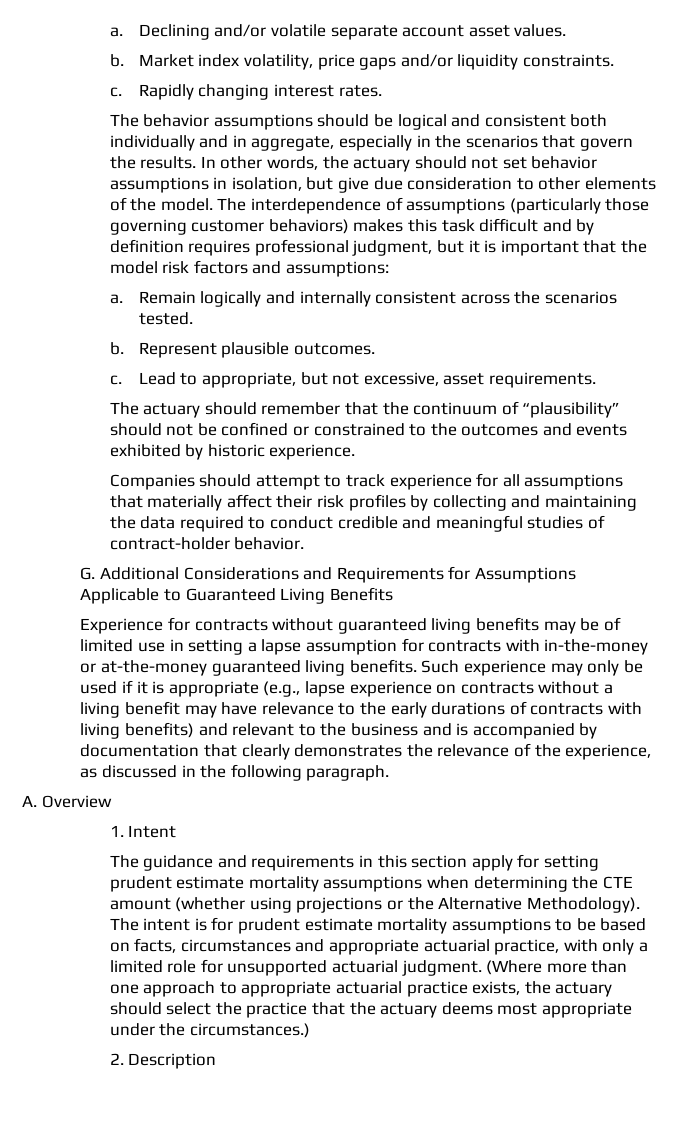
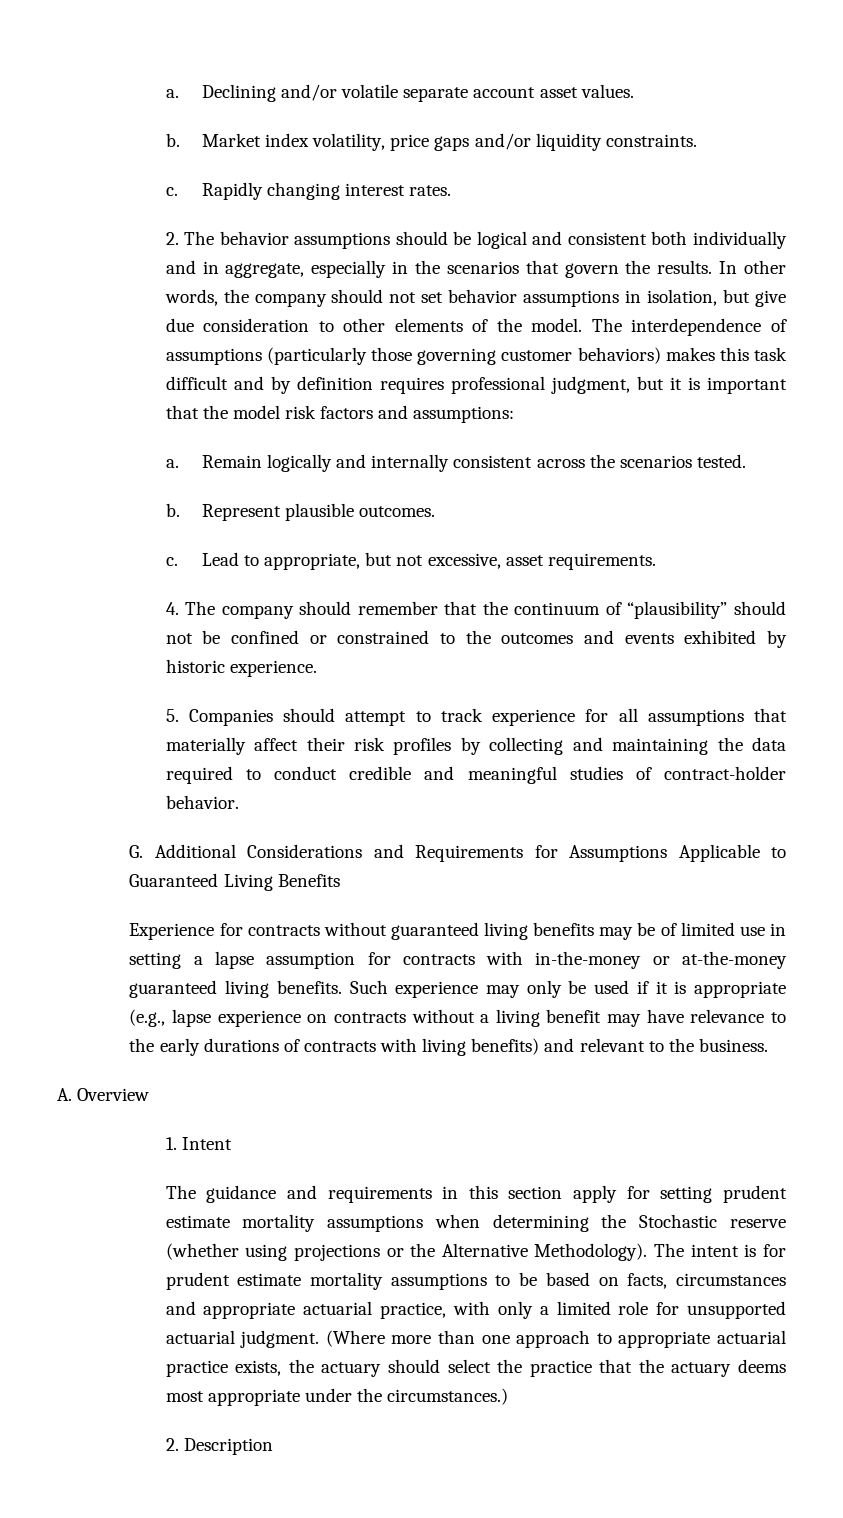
- The behavior assumptions should be logical and consistent both individually and in aggregate, especially in the scenarios that govern the results.
+ 2. The behavior assumptions should be logical and consistent both individually and in aggregate, especially in the scenarios that govern the results.
- In other words, the actuary should not set behavior assumptions in isolation, but give due consideration to other elements of the model.
+ In other words, the company should not set behavior assumptions in isolation, but give due consideration to other elements of the model.
- The actuary should remember that the continuum of “plausibility” should not be confined or constrained to the outcomes and events exhibited by historic experience.
+ 4. The company should remember that the continuum of “plausibility” should not be confined or constrained to the outcomes and events exhibited by historic experience.
- Companies should attempt to track experience for all assumptions that materially affect their risk profiles by collecting and maintaining the data required to conduct credible and meaningful studies of contract-holder behavior.
+ 5. Companies should attempt to track experience for all assumptions that materially affect their risk profiles by collecting and maintaining the data required to conduct credible and meaningful studies of contract-holder behavior.
- Such experience may only be used if it is appropriate (e.g., lapse experience on contracts without a living benefit may have relevance to the early durations of contracts with living benefits) and relevant to the business and is accompanied by documentation that clearly demonstrates the relevance of the experience, as discussed in the following paragraph.
+ Such experience may only be used if it is appropriate (e.g., lapse experience on contracts without a living benefit may have relevance to the early durations of contracts with living benefits) and relevant to the business.
- The guidance and requirements in this section apply for setting prudent estimate mortality assumptions when determining the CTE amount (whether using projections or the Alternative Methodology).
+ The guidance and requirements in this section apply for setting prudent estimate mortality assumptions when determining the Stochastic reserve (whether using projections or the Alternative Methodology).

